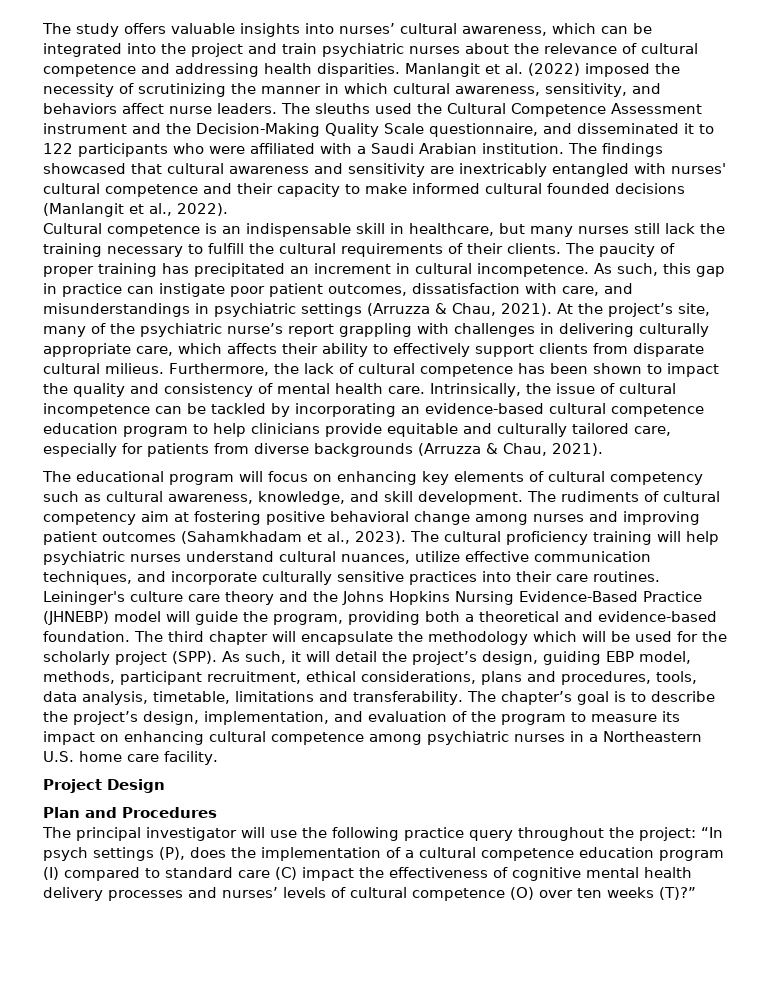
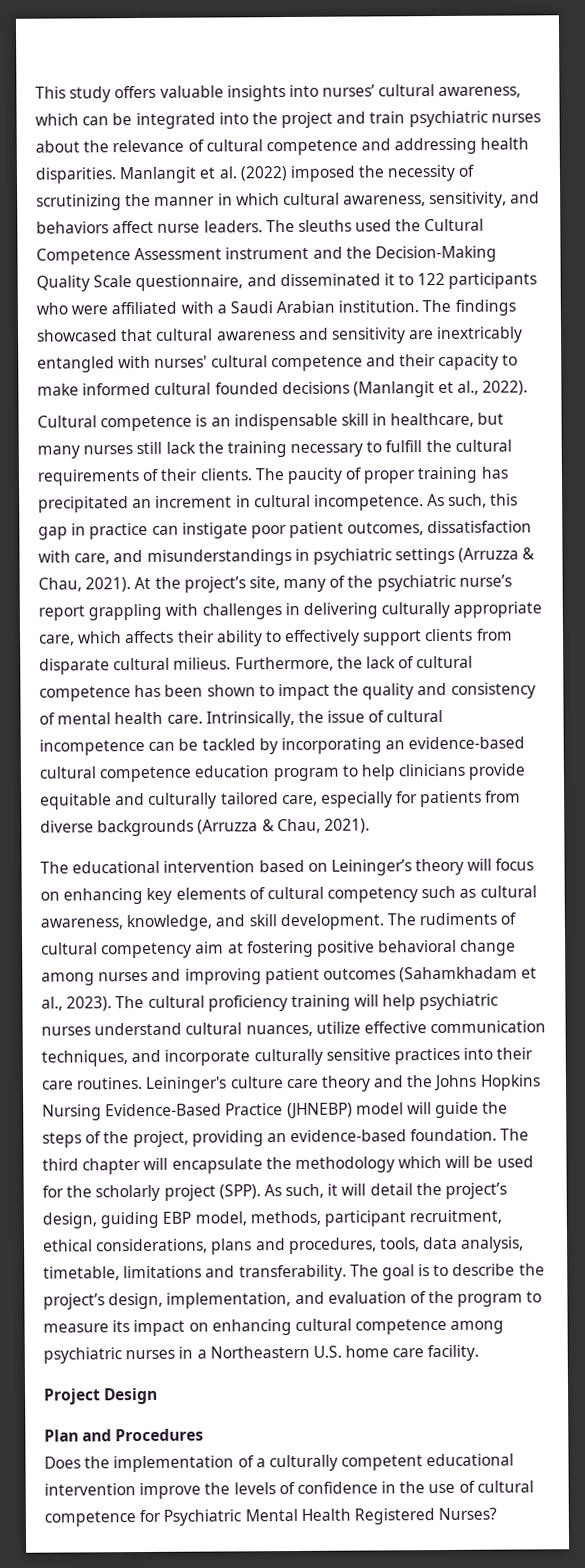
- The study offers valuable insights into nurses’ cultural awareness, which can be integrated into the project and train psychiatric nurses about the relevance of cultural competence and addressing health disparities.
+ This study offers valuable insights into nurses’ cultural awareness, which can be integrated into the project and train psychiatric nurses about the relevance of cultural competence and addressing health disparities.
- The educational program will focus on enhancing key elements of cultural competency such as cultural awareness, knowledge, and skill development.
+ The educational intervention based on Leininger’s theory will focus on enhancing key elements of cultural competency such as cultural awareness, knowledge, and skill development.
- Leininger's culture care theory and the Johns Hopkins Nursing Evidence-Based Practice (JHNEBP) model will guide the program, providing both a theoretical and evidence-based foundation.
+ Leininger's culture care theory and the Johns Hopkins Nursing Evidence-Based Practice (JHNEBP) model will guide the steps of the project, providing an evidence-based foundation.
- The chapter’s goal is to describe the project’s design, implementation, and evaluation of the program to measure its impact on enhancing cultural competence among psychiatric nurses in a Northeastern U.S. home care facility.
+ The goal is to describe the project’s design, implementation, and evaluation of the program to measure its impact on enhancing cultural competence among psychiatric nurses in a Northeastern U.S. home care facility.
- The principal investigator will use the following practice query throughout the project: “In psych settings (P), does the implementation of a cultural competence education program (I) compared to standard care (C) impact the effectiveness of cognitive mental health delivery processes and nurses’ levels of cultural competence (O) over ten weeks (T)?”
+ Does the implementation of a culturally competent educational intervention improve the levels of confidence in the use of cultural competence for Psychiatric Mental Health Registered Nurses?

